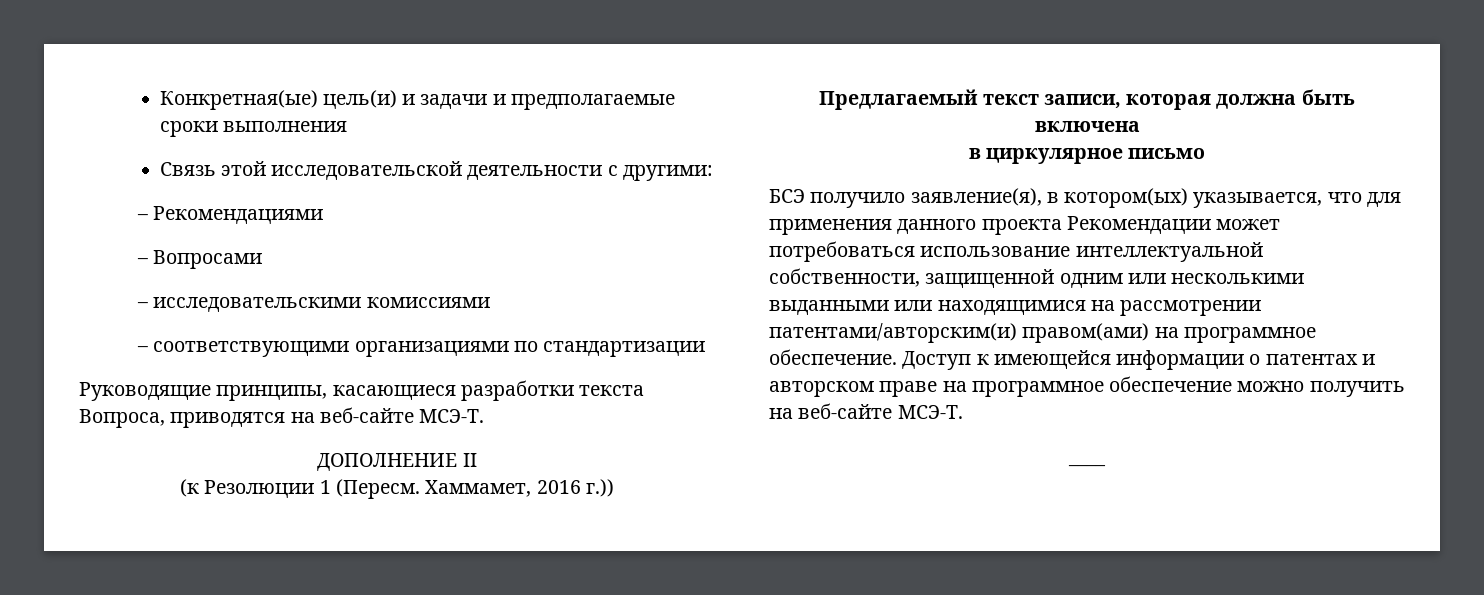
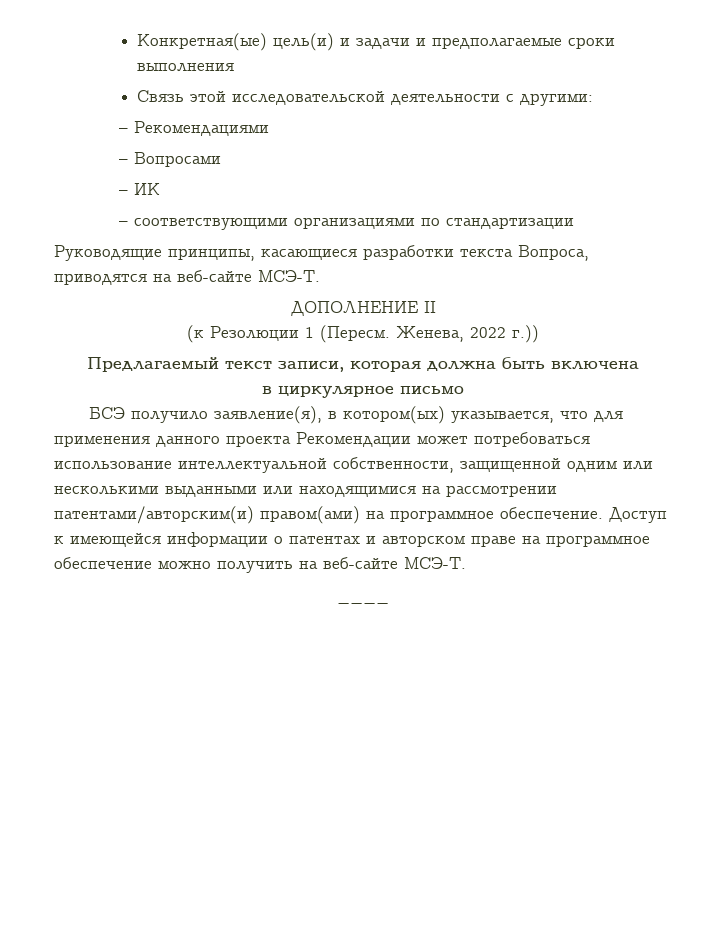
- – исследовательскими комиссиями
+ – ИК
- Хаммамет, 2016 г.))
+ Женева, 2022 г.))

